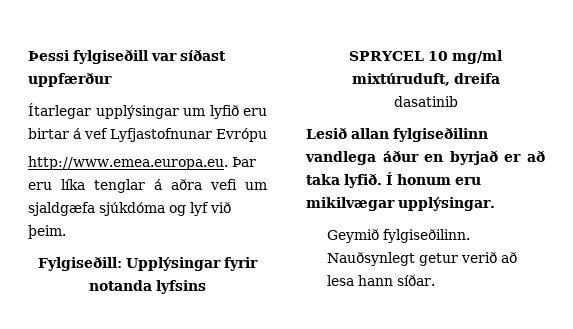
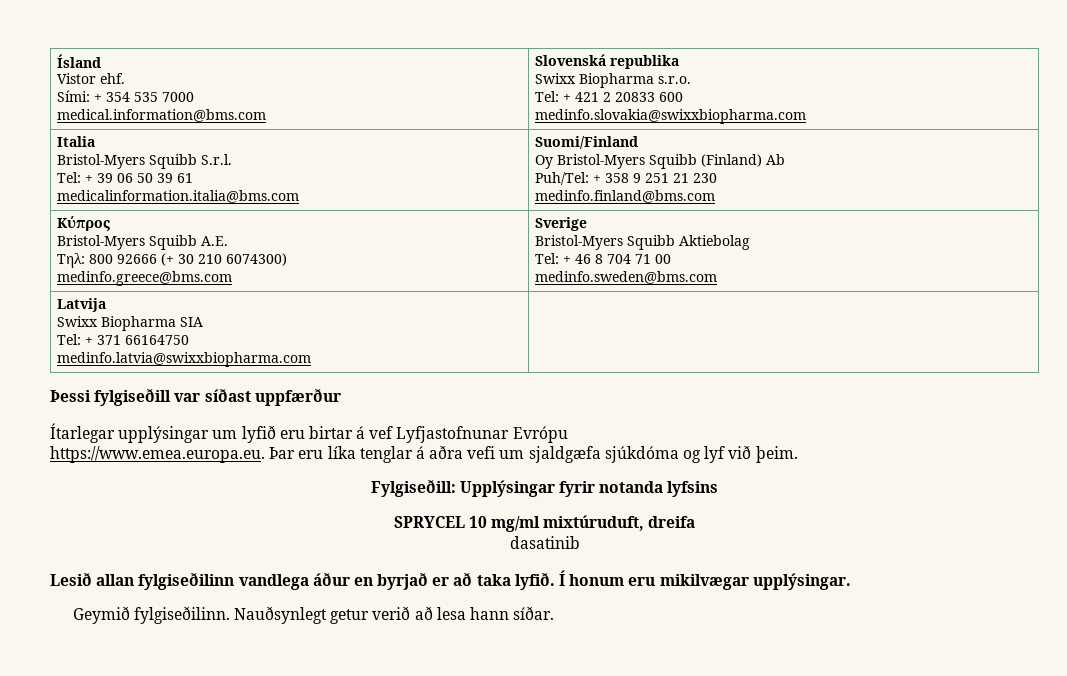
+ Ísland
+ Vistor ehf.
+ Sími: + 354 535 7000
+ medical.information@bms.com | Slovenská republika
+ Swixx Biopharma s.r.o.
+ Tel: + 421 2 20833 600
+ medinfo.slovakia@swixxbiopharma.com
+ Italia
+ Bristol-Myers Squibb S.r.l.
+ Tel: + 39 06 50 39 61
+ medicalinformation.italia@bms.com | Suomi/Finland
+ Oy Bristol-Myers Squibb (Finland) Ab
+ Puh/Tel: + 358 9 251 21 230
+ medinfo.finland@bms.com
+ Κύπρος
+ Bristol-Myers Squibb A.E.
+ Τηλ: 800 92666 (+ 30 210 6074300)
+ medinfo.greece@bms.com | Sverige
+ Bristol-Myers Squibb Aktiebolag
+ Tel: + 46 8 704 71 00
+ medinfo.sweden@bms.com
+ Latvija
+ Swixx Biopharma SIA
+ Tel: + 371 66164750
+ medinfo.latvia@swixxbiopharma.com |
- http://www.emea.europa.eu. Þar eru líka tenglar á aðra vefi um sjaldgæfa sjúkdóma og lyf við þeim.
+ https://www.emea.europa.eu. Þar eru líka tenglar á aðra vefi um sjaldgæfa sjúkdóma og lyf við þeim.

